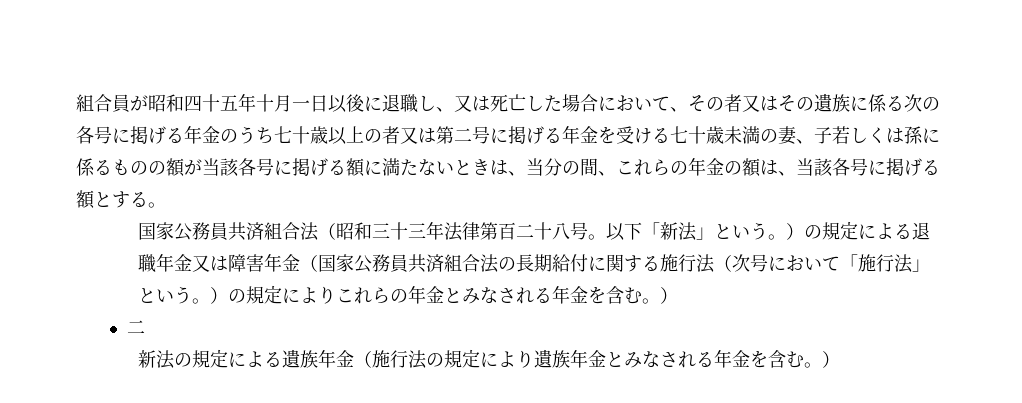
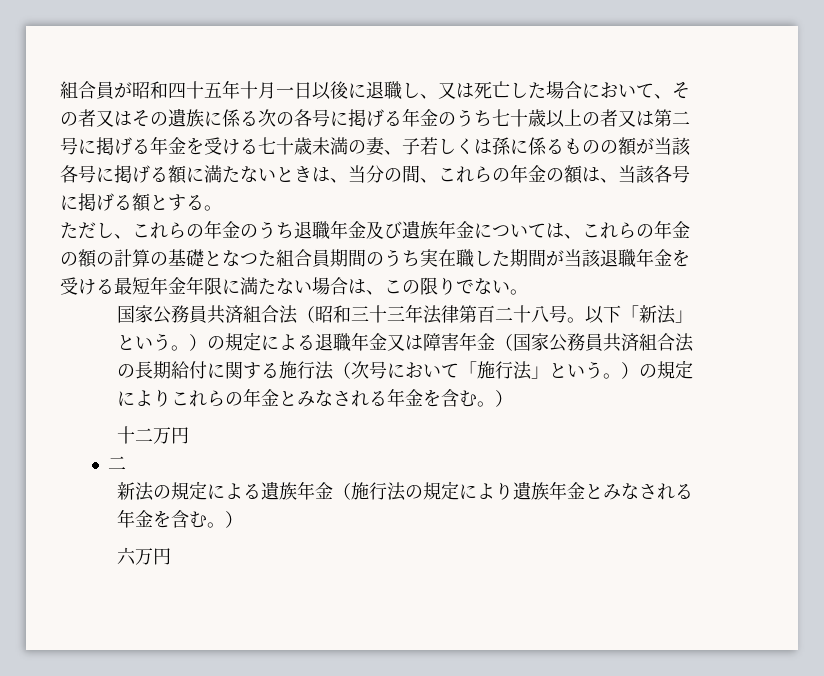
+ ただし、これらの年金のうち退職年金及び遺族年金については、これらの年金の額の計算の基礎となつた組合員期間のうち実在職した期間が当該退職年金を受ける最短年金年限に満たない場合は、この限りでない。
+ 十二万円
+ 六万円

